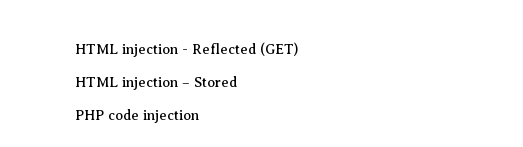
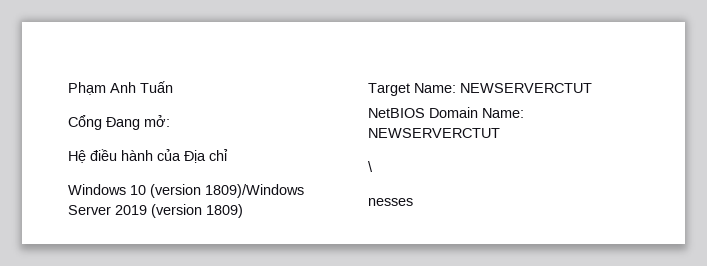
- HTML injection - Reflected (GET)
- HTML injection – Stored
- PHP code injection
+ Phạm Anh Tuấn
+ Cổng Đang mở:
+ Hệ điều hành của Địa chỉ
+ Windows 10 (version 1809)/Windows Server 2019 (version 1809)
+ Target Name: NEWSERVERCTUT
+ NetBIOS Domain Name: NEWSERVERCTUT
+ \
+ nesses

